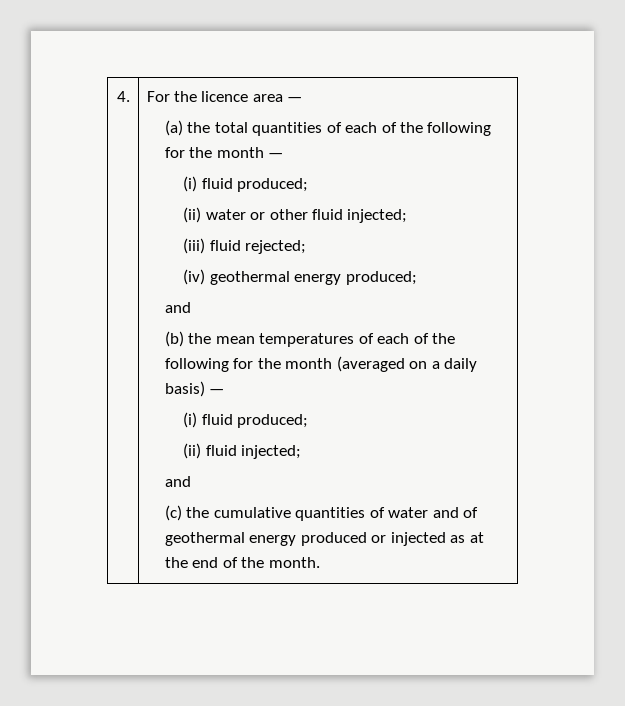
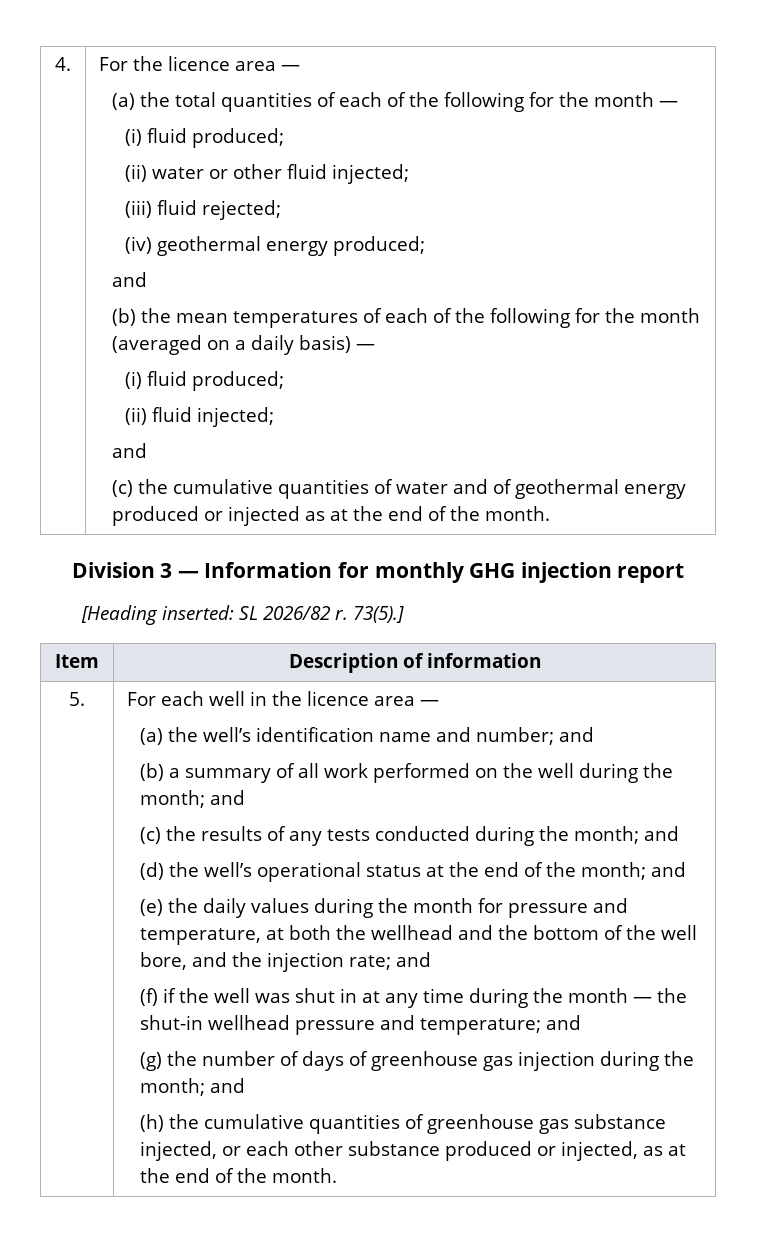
+ Division 3 — Information for monthly GHG injection report
+ [Heading inserted: SL 2026/82 r. 73(5).]
+ Item | Description of information
+ 5. | For each well in the licence area —
+ (a) the well’s identification name and number; and
+ (b) a summary of all work performed on the well during the month; and
+ (c) the results of any tests conducted during the month; and
+ (d) the well’s operational status at the end of the month; and
+ (e) the daily values during the month for pressure and temperature, at both the wellhead and the bottom of the well bore, and the injection rate; and
+ (f) if the well was shut in at any time during the month — the shut-in wellhead pressure and temperature; and
+ (g) the number of days of greenhouse gas injection during the month; and
+ (h) the cumulative quantities of greenhouse gas substance injected, or each other substance produced or injected, as at the end of the month.

